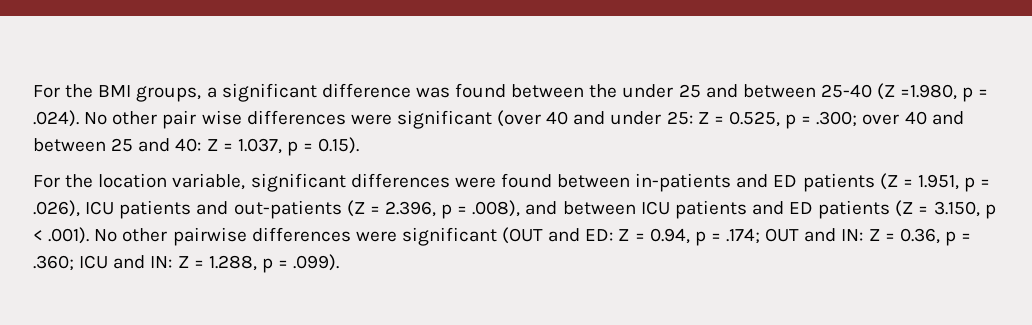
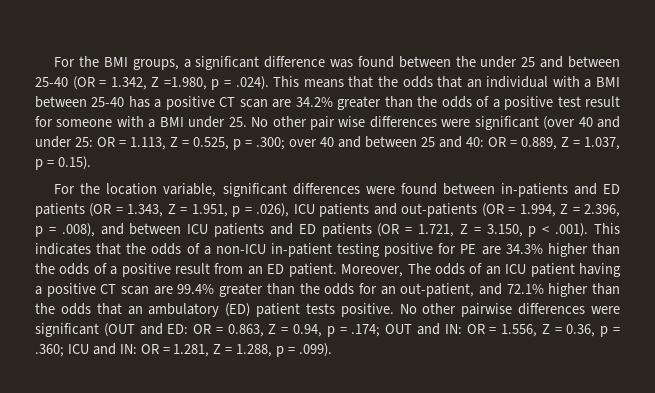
- For the BMI groups, a significant difference was found between the under 25 and between 25-40 (Z =1.980, p = .024). No other pair wise differences were significant (over 40 and under 25: Z = 0.525, p = .300; over 40 and between 25 and 40: Z = 1.037, p = 0.15).
+ For the BMI groups, a significant difference was found between the under 25 and between 25-40 (OR = 1.342, Z =1.980, p = .024). This means that the odds that an individual with a BMI between 25-40 has a positive CT scan are 34.2% greater than the odds of a positive test result for someone with a BMI under 25. No other pair wise differences were significant (over 40 and under 25: OR = 1.113, Z = 0.525, p = .300; over 40 and between 25 and 40: OR = 0.889, Z = 1.037, p = 0.15).
- For the location variable, significant differences were found between in-patients and ED patients (Z = 1.951, p = .026), ICU patients and out-patients (Z = 2.396, p = .008), and between ICU patients and ED patients (Z = 3.150, p < .001). No other pairwise differences were significant (OUT and ED:
+ For the location variable, significant differences were found between in-patients and ED patients (OR = 1.343, Z = 1.951, p = .026), ICU patients and out-patients (OR = 1.994, Z = 2.396, p = .008), and between ICU patients and ED patients (OR = 1.721, Z = 3.150, p < .001). This indicates that the odds of a non-ICU in-patient testing positive for PE are 34.3% higher than the odds of a positive result from an ED patient. Moreover, The odds of an ICU patient having a positive CT scan are 99.4% greater than the odds for an out-patient, and 72.1% higher than the odds that an ambulatory (ED) patient tests positive. No other pairwise differences were significant (OUT and ED:
- Z = 0.94, p = .174;
+ OR = 0.863, Z = 0.94, p = .174;
- Z = 0.36, p = .360;
+ OR = 1.556, Z = 0.36, p = .360;
- Z = 1.288, p = .099).
+ OR = 1.281, Z = 1.288, p = .099).

